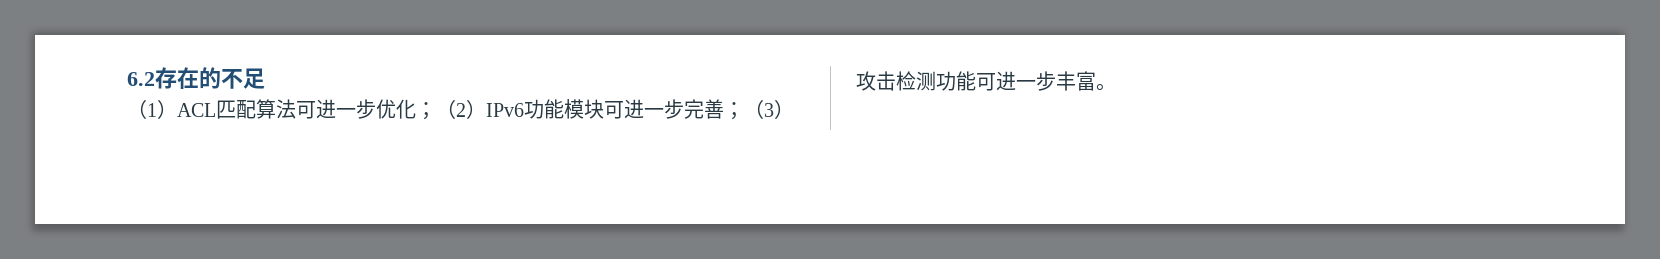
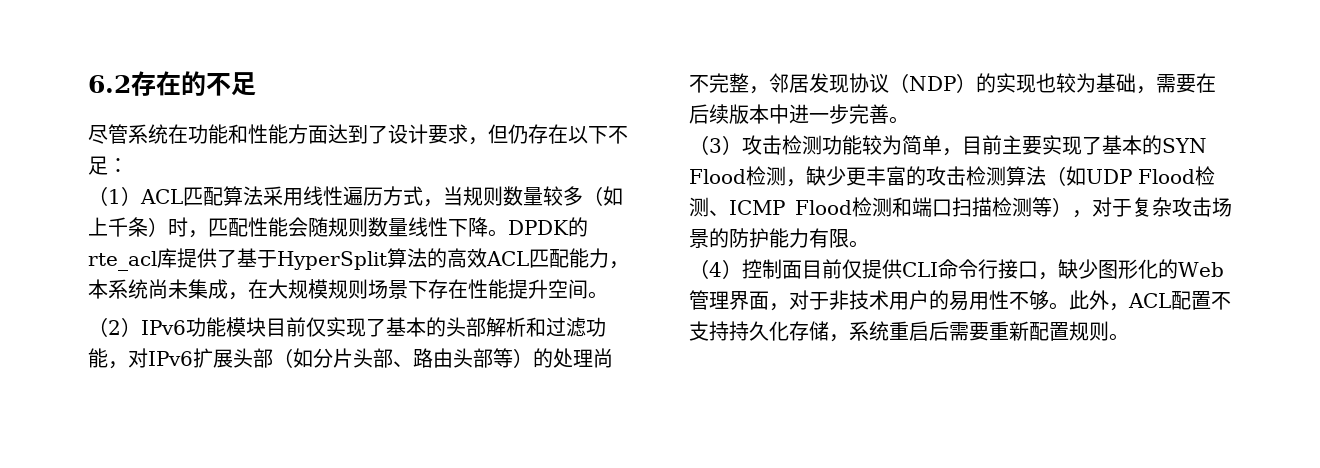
+ 尽管系统在功能和性能方面达到了设计要求，但仍存在以下不足：
- （1）ACL匹配算法可进一步优化；（2）IPv6功能模块可进一步完善；（3）攻击检测功能可进一步丰富。
+ （1）ACL匹配算法采用线性遍历方式，当规则数量较多（如上千条）时，匹配性能会随规则数量线性下降。DPDK的rte_acl库提供了基于HyperSplit算法的高效ACL匹配能力，本系统尚未集成，在大规模规则场景下存在性能提升空间。
+ （2）IPv6功能模块目前仅实现了基本的头部解析和过滤功能，对IPv6扩展头部（如分片头部、路由头部等）的处理尚不完整，邻居发现协议（NDP）的实现也较为基础，需要在后续版本中进一步完善。
+ （3）攻击检测功能较为简单，目前主要实现了基本的SYN Flood检测，缺少更丰富的攻击检测算法（如UDP Flood检测、ICMP Flood检测和端口扫描检测等），对于复杂攻击场景的防护能力有限。
+ （4）控制面目前仅提供CLI命令行接口，缺少图形化的Web管理界面，对于非技术用户的易用性不够。此外，ACL配置不支持持久化存储，系统重启后需要重新配置规则。

